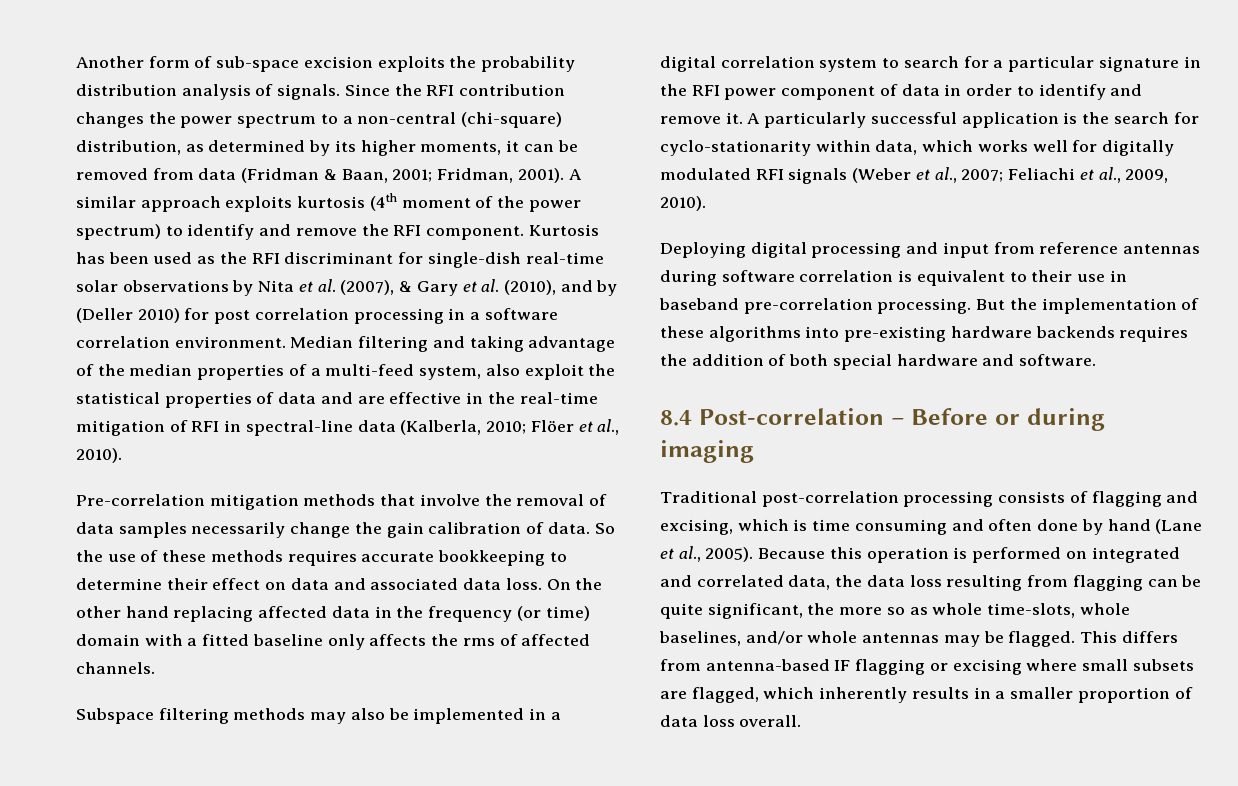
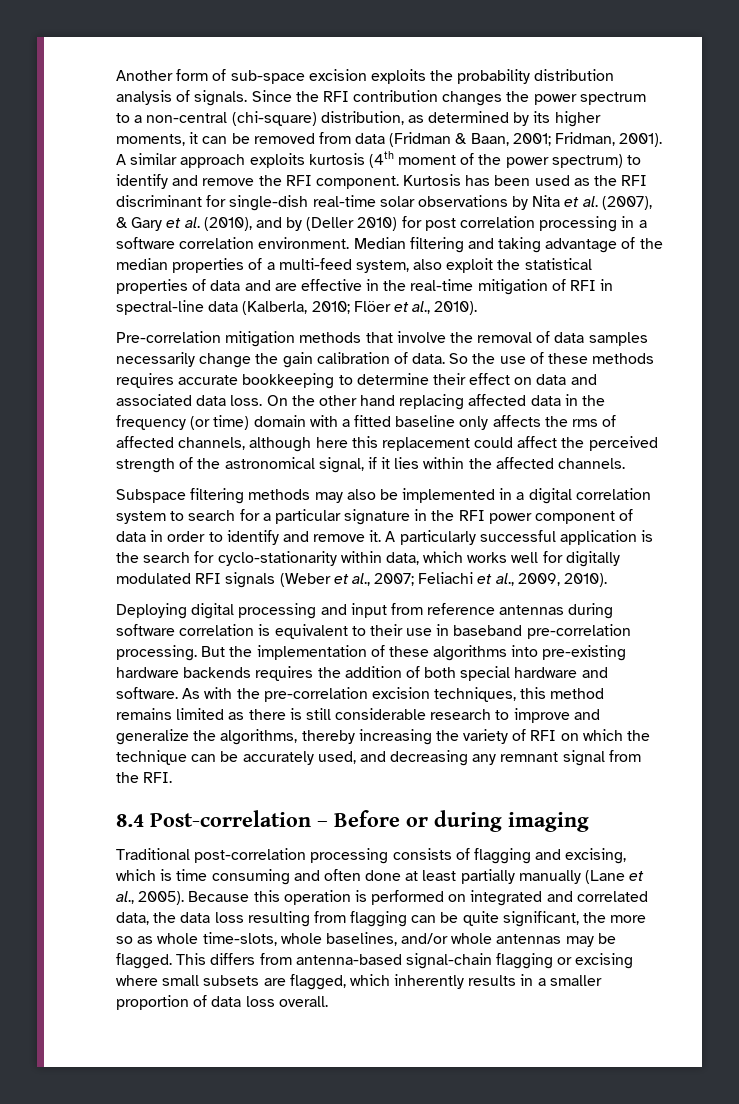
- On the other hand replacing affected data in the frequency (or time) domain with a fitted baseline only affects the rms of affected channels.
+ On the other hand replacing affected data in the frequency (or time) domain with a fitted baseline only affects the rms of affected channels, although here this replacement could affect the perceived strength of the astronomical signal, if it lies within the affected channels.
+ As with the pre-correlation excision techniques, this method remains limited as there is still considerable research to improve and generalize the algorithms, thereby increasing the variety of RFI on which the technique can be accurately used, and decreasing any remnant signal from the RFI.
- Traditional post-correlation processing consists of flagging and excising, which is time consuming and often done by hand (Lane et al., 2005).
+ Traditional post-correlation processing consists of flagging and excising, which is time consuming and often done at least partially manually (Lane et al., 2005).
- This differs from antenna-based IF flagging or excising where small subsets are flagged, which inherently results in a smaller proportion of data loss overall.
+ This differs from antenna-based signal-chain flagging or excising where small subsets are flagged, which inherently results in a smaller proportion of data loss overall.

